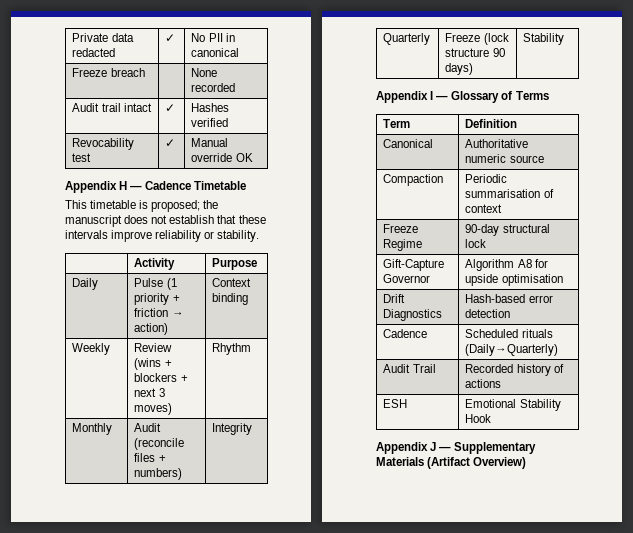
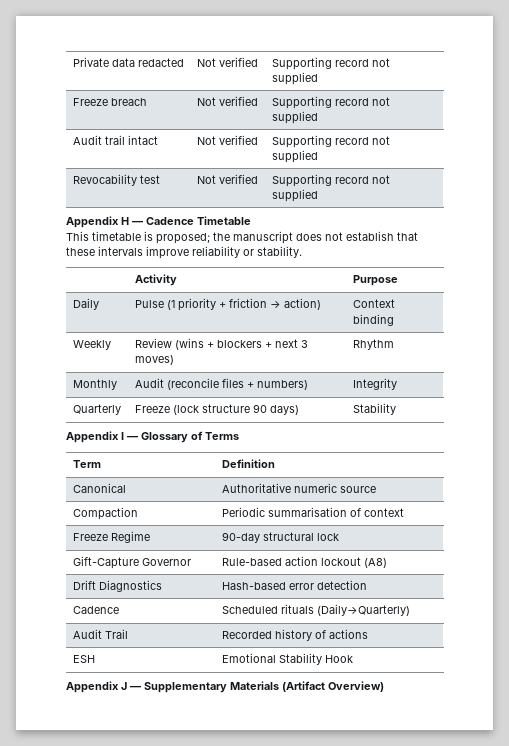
- Private data redacted | ✓ | No PII in canonical
- Freeze breach | | None recorded
- Audit trail intact | ✓ | Hashes verified
- Revocability test | ✓ | Manual override OK
+ Private data redacted | Not verified | Supporting record not supplied
+ Freeze breach | Not verified | Supporting record not supplied
+ Audit trail intact | Not verified | Supporting record not supplied
+ Revocability test | Not verified | Supporting record not supplied
- Gift-Capture Governor | Algorithm A8 for upside optimisation
+ Gift-Capture Governor | Rule-based action lockout (A8)

